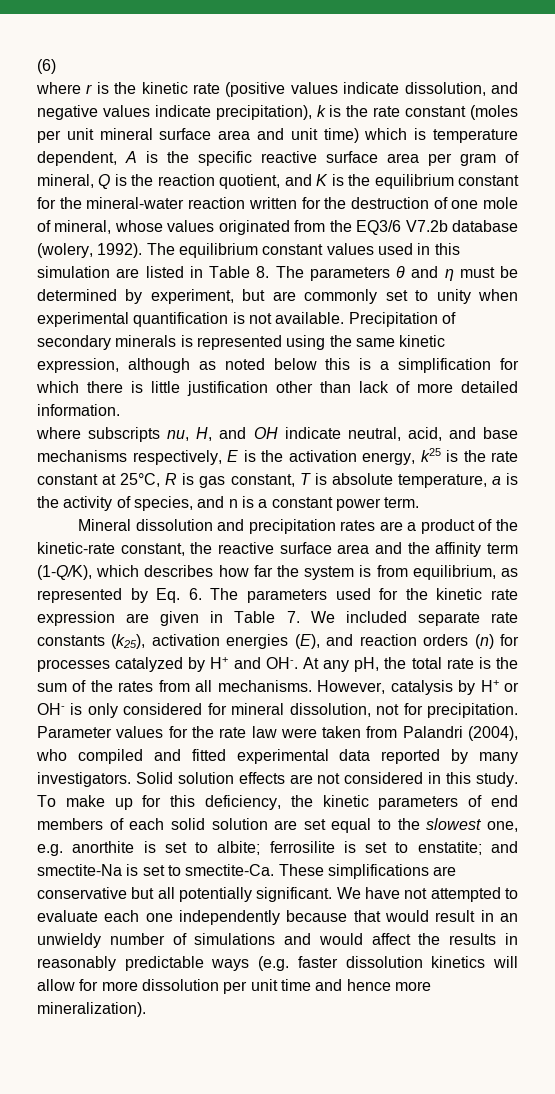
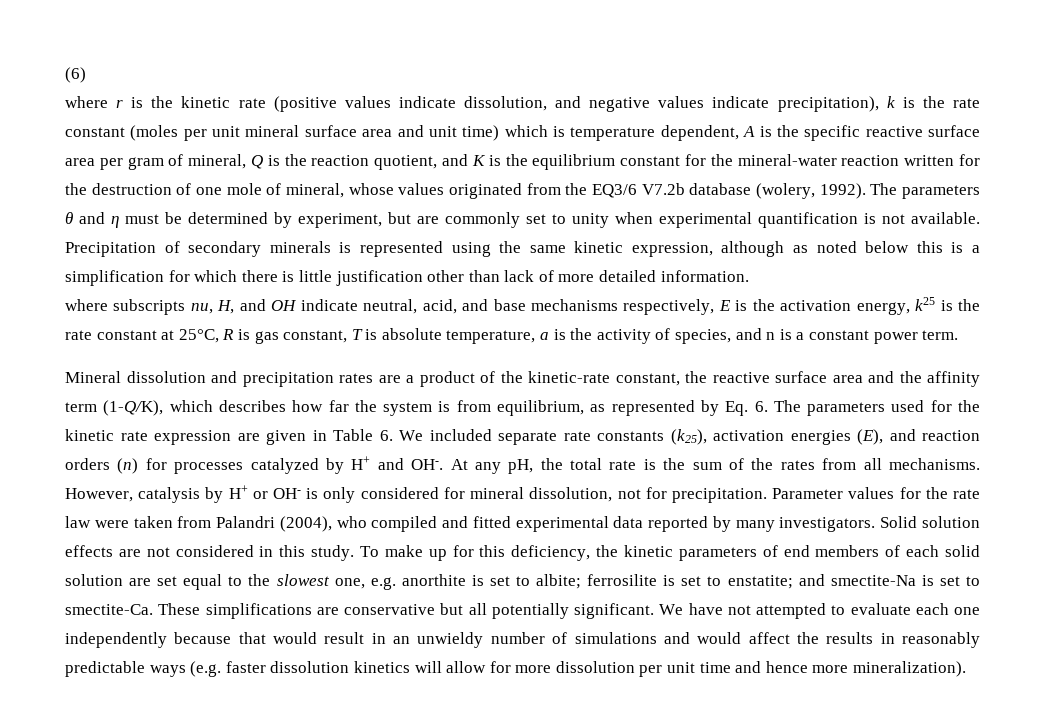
- The equilibrium constant values used in this simulation are listed in Table 8. The parameters θ and η must be determined by experiment, but are commonly set to unity when experimental quantification is not available.
+ The parameters θ and η must be determined by experiment, but are commonly set to unity when experimental quantification is not available.
- Mineral dissolution and precipitation rates are a product of the kinetic-rate constant, the reactive surface area and the affinity term (1-Q/K), which describes how far the system is from equilibrium, as represented by Eq. 6. The parameters used for the kinetic rate expression are given in Table 7. We included separate rate constants (k25), activation energies (E), and reaction orders (n) for processes catalyzed by H+ and OH-. At any pH, the total rate is the sum of the rates from all mechanisms.
+ Mineral dissolution and precipitation rates are a product of the kinetic-rate constant, the reactive surface area and the affinity term (1-Q/K), which describes how far the system is from equilibrium, as represented by Eq. 6. The parameters used for the kinetic rate expression are given in Table 6. We included separate rate constants (k25), activation energies (E), and reaction orders (n) for processes catalyzed by H+ and OH-. At any pH, the total rate is the sum of the rates from all mechanisms.

